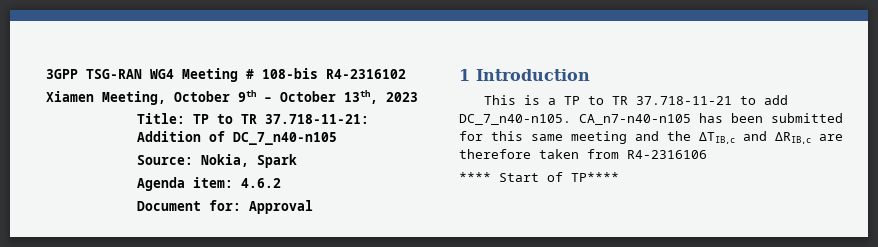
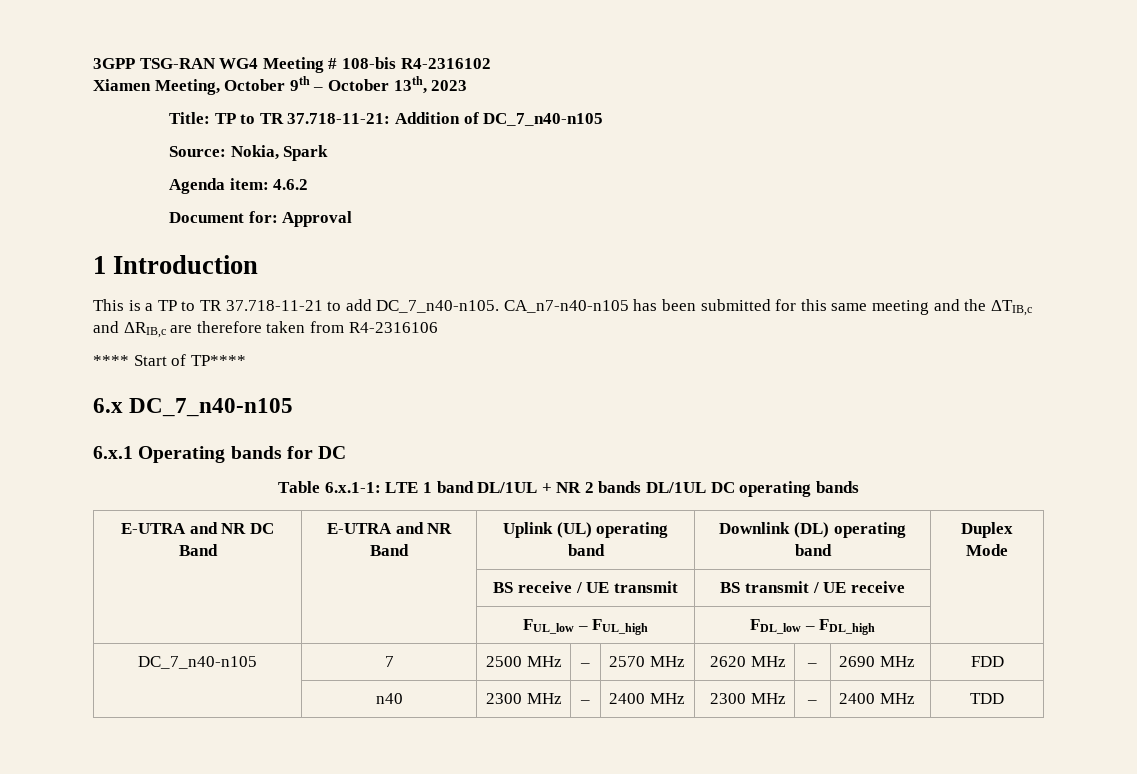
+ 6.x DC_7_n40-n105
+ 6.x.1 Operating bands for DC
+ Table 6.x.1-1: LTE 1 band DL/1UL + NR 2 bands DL/1UL DC operating bands
+ E-UTRA and NR DC Band | E-UTRA and NR Band | Uplink (UL) operating band | Downlink (DL) operating band | Duplex Mode
+ | | BS receive / UE transmit | BS transmit / UE receive |
+ | | FUL_low – FUL_high | FDL_low – FDL_high |
+ DC_7_n40-n105 | 7 | 2500 MHz | – | 2570 MHz | 2620 MHz | – | 2690 MHz | FDD
+ | n40 | 2300 MHz | – | 2400 MHz | 2300 MHz | – | 2400 MHz | TDD

